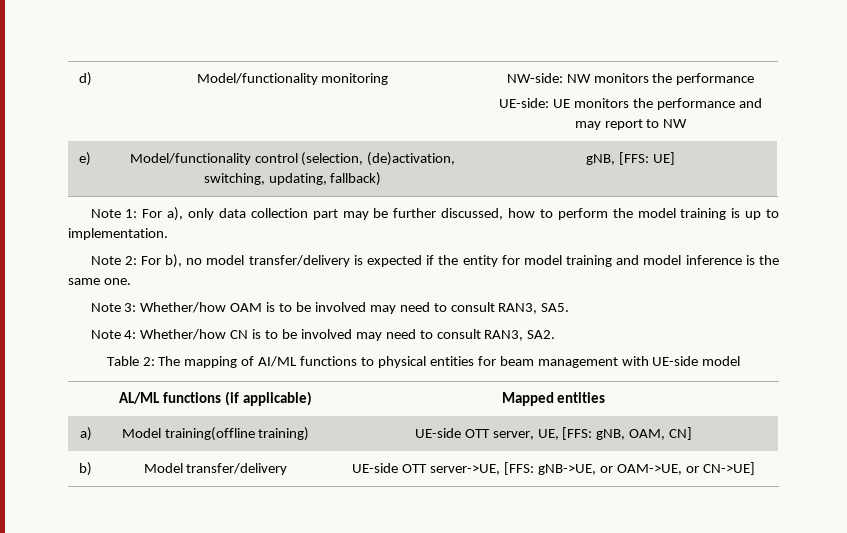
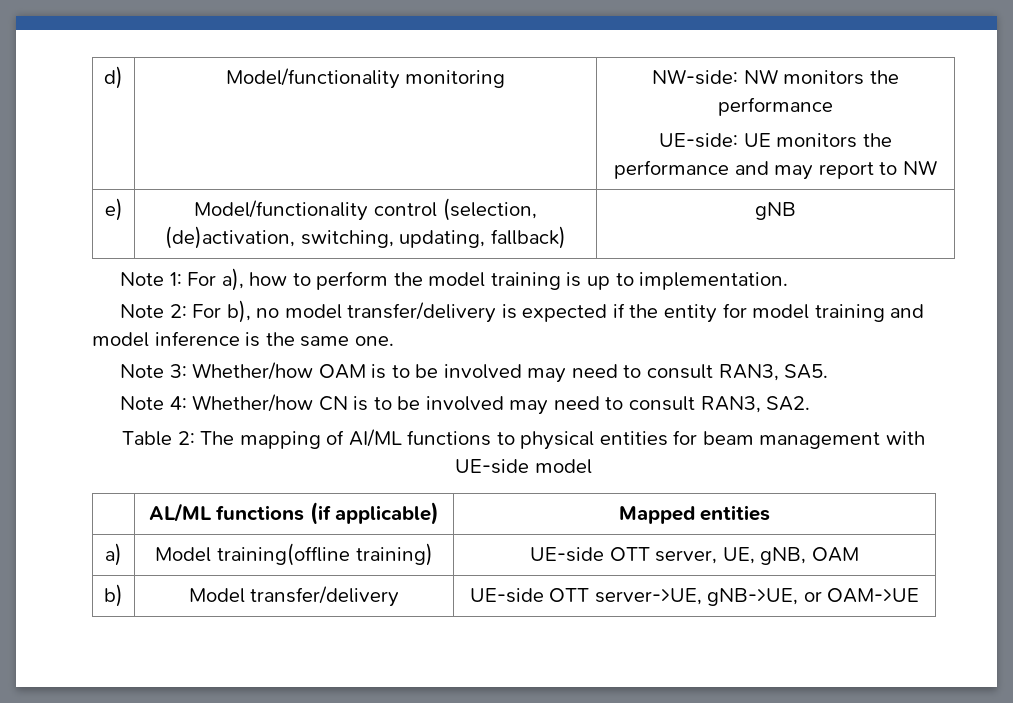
- e) | Model/functionality control (selection, (de)activation, switching, updating, fallback) | gNB, [FFS: UE]
+ e) | Model/functionality control (selection, (de)activation, switching, updating, fallback) | gNB
- Note 1: For a), only data collection part may be further discussed, how to perform the model training is up to implementation.
+ Note 1: For a), how to perform the model training is up to implementation.
- a) | Model training(offline training) | UE-side OTT server, UE, [FFS: gNB, OAM, CN]
+ a) | Model training(offline training) | UE-side OTT server, UE, gNB, OAM
- b) | Model transfer/delivery | UE-side OTT server->UE, [FFS: gNB->UE, or OAM->UE, or CN->UE]
+ b) | Model transfer/delivery | UE-side OTT server->UE, gNB->UE, or OAM->UE

